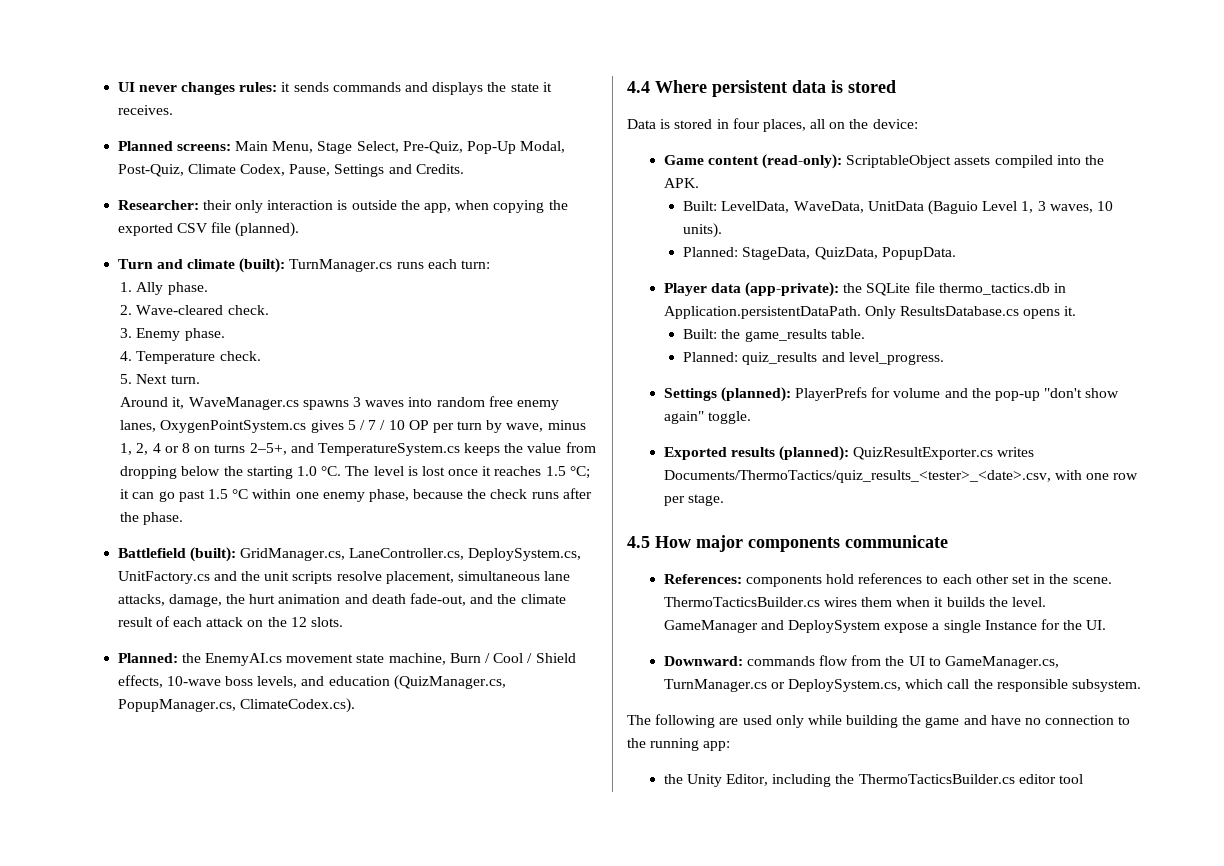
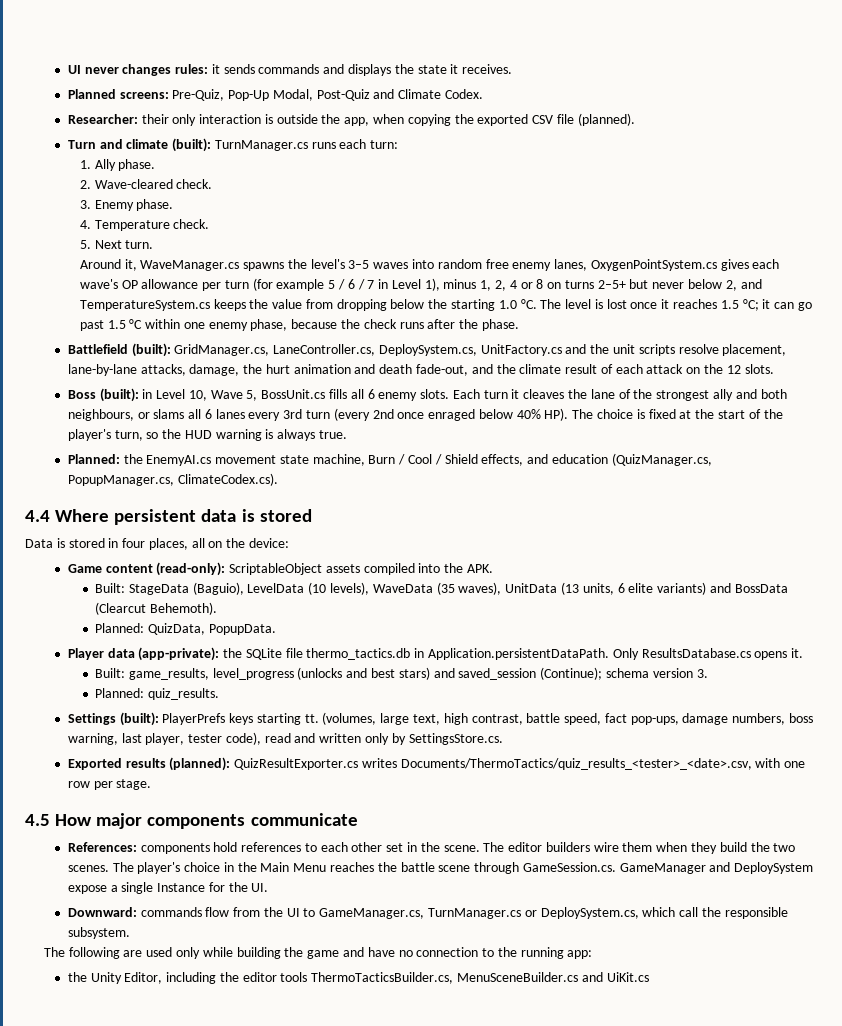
- Planned screens: Main Menu, Stage Select, Pre-Quiz, Pop-Up Modal, Post-Quiz, Climate Codex, Pause, Settings and Credits.
+ Planned screens: Pre-Quiz, Pop-Up Modal, Post-Quiz and Climate Codex.
- Around it, WaveManager.cs spawns 3 waves into random free enemy lanes, OxygenPointSystem.cs gives 5 / 7 / 10 OP per turn by wave, minus 1, 2, 4 or 8 on turns 2–5+, and TemperatureSystem.cs keeps the value from dropping below the starting 1.0 °C.
+ Around it, WaveManager.cs spawns the level's 3–5 waves into random free enemy lanes, OxygenPointSystem.cs gives each wave's OP allowance per turn (for example 5 / 6 / 7 in Level 1), minus 1, 2, 4 or 8 on turns 2–5+ but never below 2, and TemperatureSystem.cs keeps the value from dropping below the starting 1.0 °C.
- Battlefield (built): GridManager.cs, LaneController.cs, DeploySystem.cs, UnitFactory.cs and the unit scripts resolve placement, simultaneous lane attacks, damage, the hurt animation and death fade-out, and the climate result of each attack on the 12 slots.
+ Battlefield (built): GridManager.cs, LaneController.cs, DeploySystem.cs, UnitFactory.cs and the unit scripts resolve placement, lane-by-lane attacks, damage, the hurt animation and death fade-out, and the climate result of each attack on the 12 slots.
+ Boss (built): in Level 10, Wave 5, BossUnit.cs fills all 6 enemy slots. Each turn it cleaves the lane of the strongest ally and both neighbours, or slams all 6 lanes every 3rd turn (every 2nd once enraged below 40% HP). The choice is fixed at the start of the player's turn, so the HUD warning is always true.
- Planned: the EnemyAI.cs movement state machine, Burn / Cool / Shield effects, 10-wave boss levels, and education (QuizManager.cs, PopupManager.cs, ClimateCodex.cs).
+ Planned: the EnemyAI.cs movement state machine, Burn / Cool / Shield effects, and education (QuizManager.cs, PopupManager.cs, ClimateCodex.cs).
- Built: LevelData, WaveData, UnitData (Baguio Level 1, 3 waves, 10 units).
- Planned: StageData, QuizData, PopupData.
+ Built: StageData (Baguio), LevelData (10 levels), WaveData (35 waves), UnitData (13 units, 6 elite variants) and BossData (Clearcut Behemoth).
+ Planned: QuizData, PopupData.
- Built: the game_results table.
- Planned: quiz_results and level_progress.
- Settings (planned): PlayerPrefs for volume and the pop-up "don't show again" toggle.
+ Built: game_results, level_progress (unlocks and best stars) and saved_session (Continue); schema version 3.
+ Planned: quiz_results.
+ Settings (built): PlayerPrefs keys starting tt. (volumes, large text, high contrast, battle speed, fact pop-ups, damage numbers, boss warning, last player, tester code), read and written only by SettingsStore.cs.
- ThermoTacticsBuilder.cs wires them when it builds the level. GameManager and DeploySystem expose a single Instance for the UI.
+ The editor builders wire them when they build the two scenes. The player's choice in the Main Menu reaches the battle scene through GameSession.cs. GameManager and DeploySystem expose a single Instance for the UI.
- the Unity Editor, including the ThermoTacticsBuilder.cs editor tool
+ the Unity Editor, including the editor tools ThermoTacticsBuilder.cs, MenuSceneBuilder.cs and UiKit.cs

